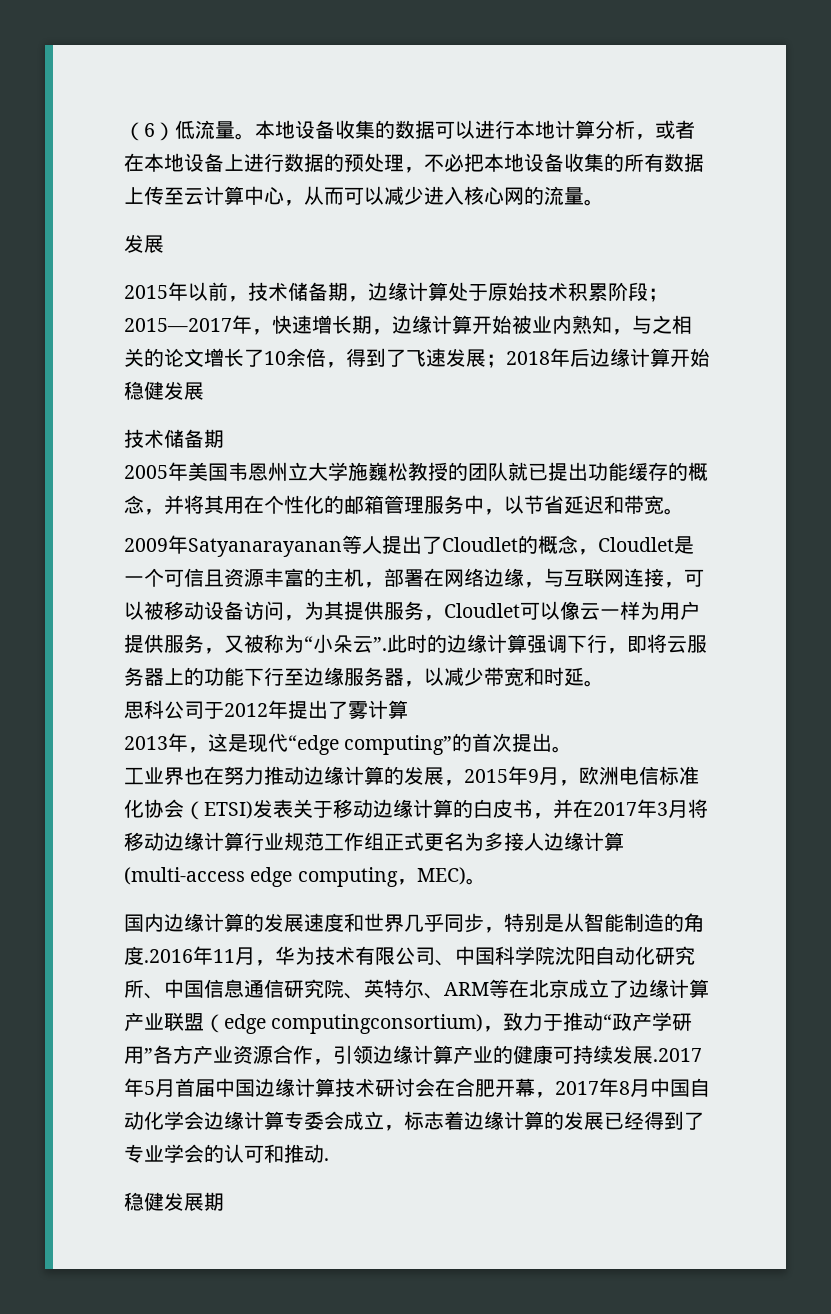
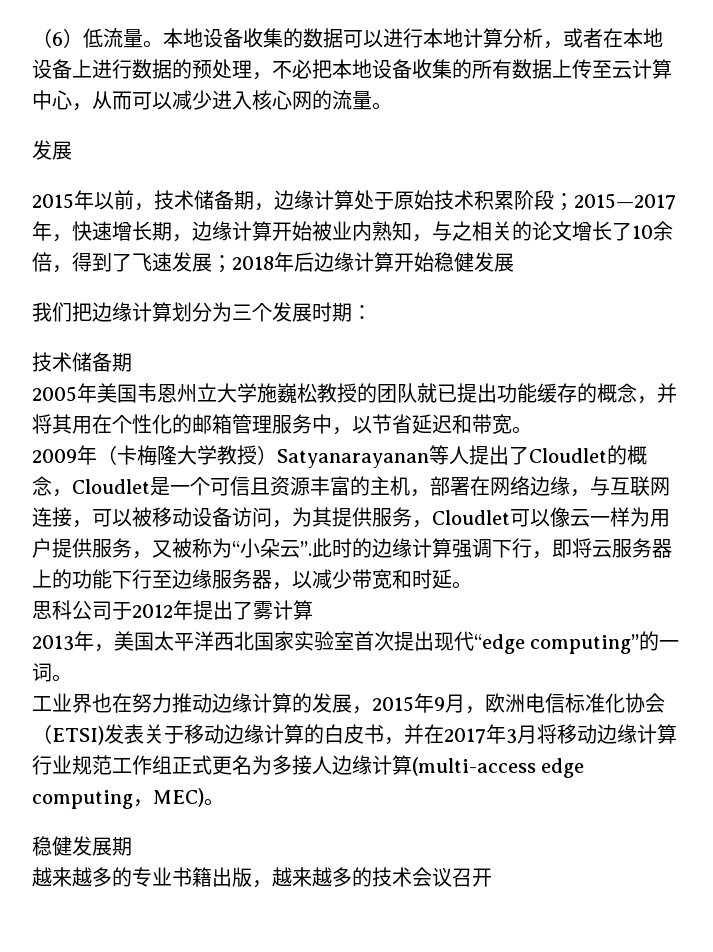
+ 我们把边缘计算划分为三个发展时期：
- 2009年Satyanarayanan等人提出了Cloudlet的概念，Cloudlet是一个可信且资源丰富的主机，部署在网络边缘，与互联网连接，可以被移动设备访问，为其提供服务，Cloudlet可以像云一样为用户提供服务，又被称为“小朵云”.
+ 2009年（卡梅隆大学教授）Satyanarayanan等人提出了Cloudlet的概念，Cloudlet是一个可信且资源丰富的主机，部署在网络边缘，与互联网连接，可以被移动设备访问，为其提供服务，Cloudlet可以像云一样为用户提供服务，又被称为“小朵云”.
- 2013年，这是现代“edge computing”的首次提出。
+ 2013年，美国太平洋西北国家实验室首次提出现代“edge computing”的一词。
- 国内边缘计算的发展速度和世界几乎同步，特别是从智能制造的角度.2016年11月，华为技术有限公司、中国科学院沈阳自动化研究所、中国信息通信研究院、英特尔、ARM等在北京成立了边缘计算产业联盟（edge computingconsortium)，致力于推动“政产学研用”各方产业资源合作，引领边缘计算产业的健康可持续发展.2017年5月首届中国边缘计算技术研讨会在合肥开幕，2017年8月中国自动化学会边缘计算专委会成立，标志着边缘计算的发展已经得到了专业学会的认可和推动.
  稳健发展期
+ 越来越多的专业书籍出版，越来越多的技术会议召开

